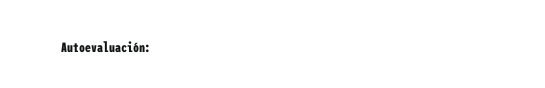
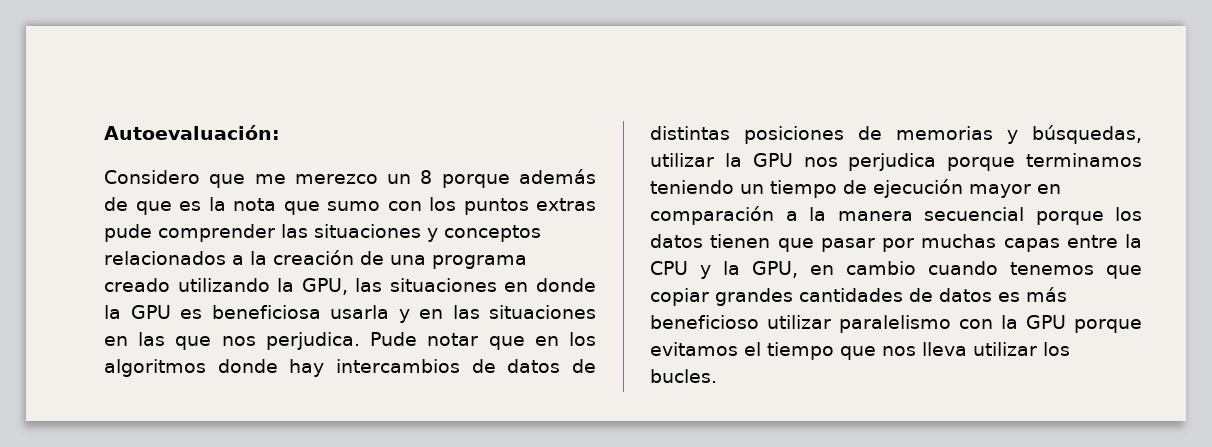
+ Considero que me merezco un 8 porque además de que es la nota que sumo con los puntos extras pude comprender las situaciones y conceptos relacionados a la creación de una programa creado utilizando la GPU, las situaciones en donde la GPU es beneficiosa usarla y en las situaciones en las que nos perjudica. Pude notar que en los algoritmos donde hay intercambios de datos de distintas posiciones de memorias y búsquedas, utilizar la GPU nos perjudica porque terminamos teniendo un tiempo de ejecución mayor en comparación a la manera secuencial porque los datos tienen que pasar por muchas capas entre la CPU y la GPU, en cambio cuando tenemos que copiar grandes cantidades de datos es más beneficioso utilizar paralelismo con la GPU porque evitamos el tiempo que nos lleva utilizar los bucles.

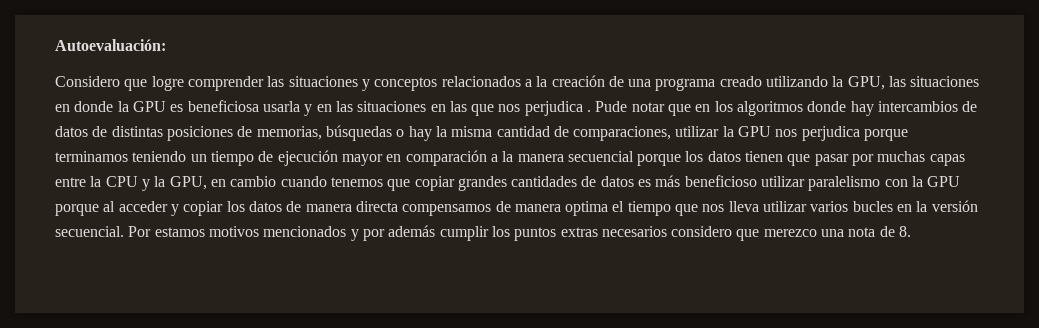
- Considero que me merezco un 8 porque además de que es la nota que sumo con los puntos extras pude comprender las situaciones y conceptos relacionados a la creación de una programa creado utilizando la GPU, las situaciones en donde la GPU es beneficiosa usarla y en las situaciones en las que nos perjudica.
+ Considero que logre comprender las situaciones y conceptos relacionados a la creación de una programa creado utilizando la GPU, las situaciones en donde la GPU es beneficiosa usarla y en las situaciones en las que nos perjudica .
- Pude notar que en los algoritmos donde hay intercambios de datos de distintas posiciones de memorias y búsquedas, utilizar la GPU nos perjudica porque terminamos teniendo un tiempo de ejecución mayor en comparación a la manera secuencial porque los datos tienen que pasar por muchas capas entre la CPU y la GPU, en cambio cuando tenemos que copiar grandes cantidades de datos es más beneficioso utilizar paralelismo con la GPU porque evitamos el tiempo que nos lleva utilizar los bucles.
+ Pude notar que en los algoritmos donde hay intercambios de datos de distintas posiciones de memorias, búsquedas o hay la misma cantidad de comparaciones, utilizar la GPU nos perjudica porque terminamos teniendo un tiempo de ejecución mayor en comparación a la manera secuencial porque los datos tienen que pasar por muchas capas entre la CPU y la GPU, en cambio cuando tenemos que copiar grandes cantidades de datos es más beneficioso utilizar paralelismo con la GPU porque al acceder y copiar los datos de manera directa compensamos de manera optima el tiempo que nos lleva utilizar varios bucles en la versión secuencial. Por estamos motivos mencionados y por además cumplir los puntos extras necesarios considero que merezco una nota de 8.

